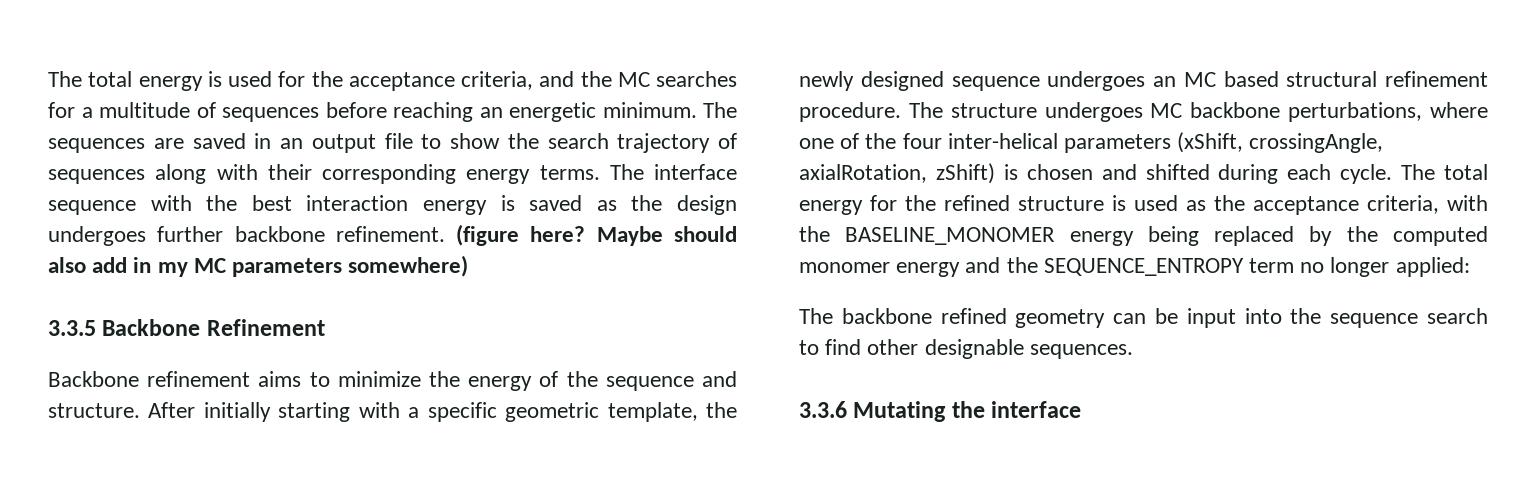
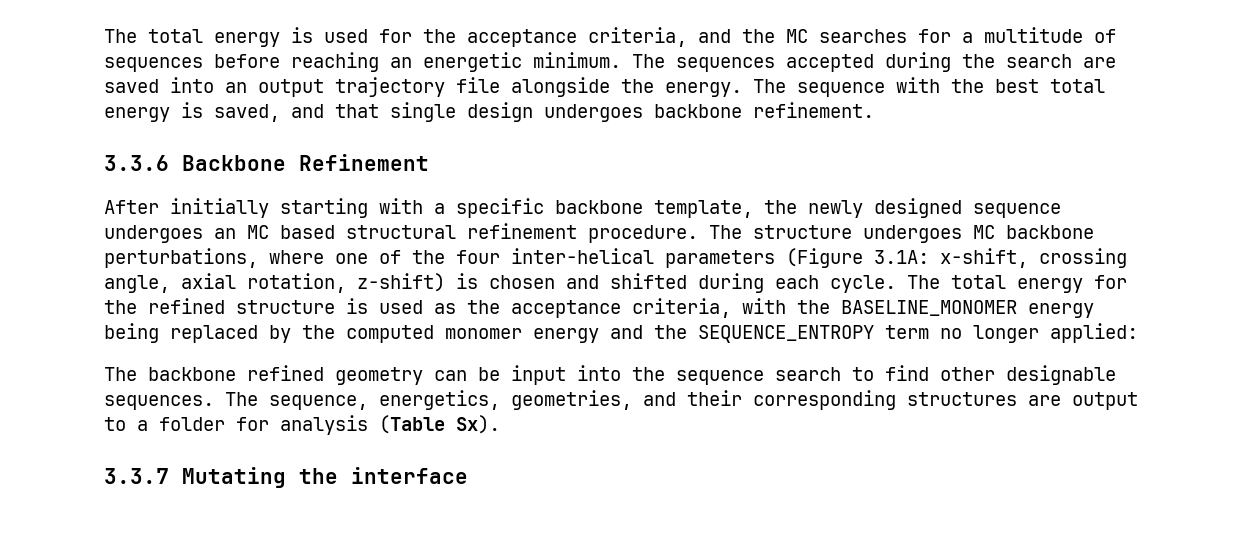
- The sequences are saved in an output file to show the search trajectory of sequences along with their corresponding energy terms. The interface sequence with the best interaction energy is saved as the design undergoes further backbone refinement. (figure here? Maybe should also add in my MC parameters somewhere)
- 3.3.5 Backbone Refinement
- Backbone refinement aims to minimize the energy of the sequence and structure. After initially starting with a specific geometric template, the newly designed sequence undergoes an MC based structural refinement procedure.
+ The sequences accepted during the search are saved into an output trajectory file alongside the energy. The sequence with the best total energy is saved, and that single design undergoes backbone refinement.
+ 3.3.6 Backbone Refinement
+ After initially starting with a specific backbone template, the newly designed sequence undergoes an MC based structural refinement procedure.
- The structure undergoes MC backbone perturbations, where one of the four inter-helical parameters (xShift, crossingAngle, axialRotation, zShift) is chosen and shifted during each cycle.
+ The structure undergoes MC backbone perturbations, where one of the four inter-helical parameters (Figure 3.1A: x-shift, crossing angle, axial rotation, z-shift) is chosen and shifted during each cycle.
- The backbone refined geometry can be input into the sequence search to find other designable sequences.
- 3.3.6 Mutating the interface
+ The backbone refined geometry can be input into the sequence search to find other designable sequences. The sequence, energetics, geometries, and their corresponding structures are output to a folder for analysis (Table Sx).
+ 3.3.7 Mutating the interface

